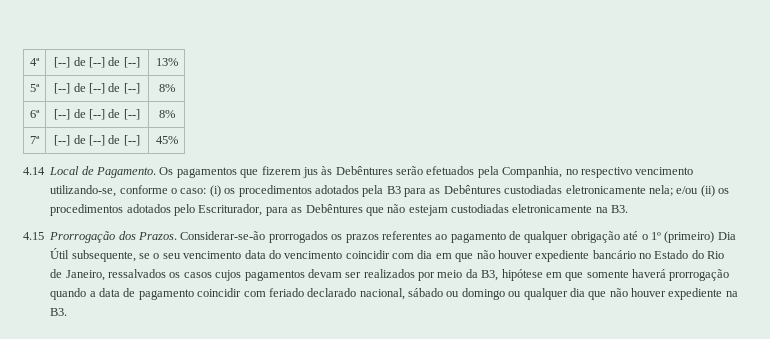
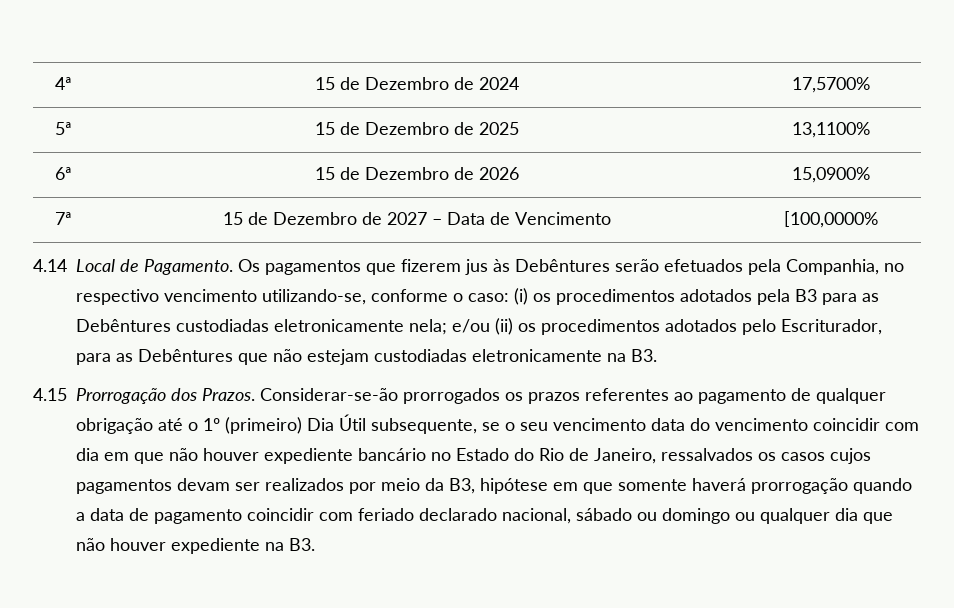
- 4ª | [--] de [--] de [--] | 13%
- 5ª | [--] de [--] de [--] | 8%
- 6ª | [--] de [--] de [--] | 8%
- 7ª | [--] de [--] de [--] | 45%
+ 4ª | 15 de Dezembro de 2024 | 17,5700%
+ 5ª | 15 de Dezembro de 2025 | 13,1100%
+ 6ª | 15 de Dezembro de 2026 | 15,0900%
+ 7ª | 15 de Dezembro de 2027 – Data de Vencimento | [100,0000%

